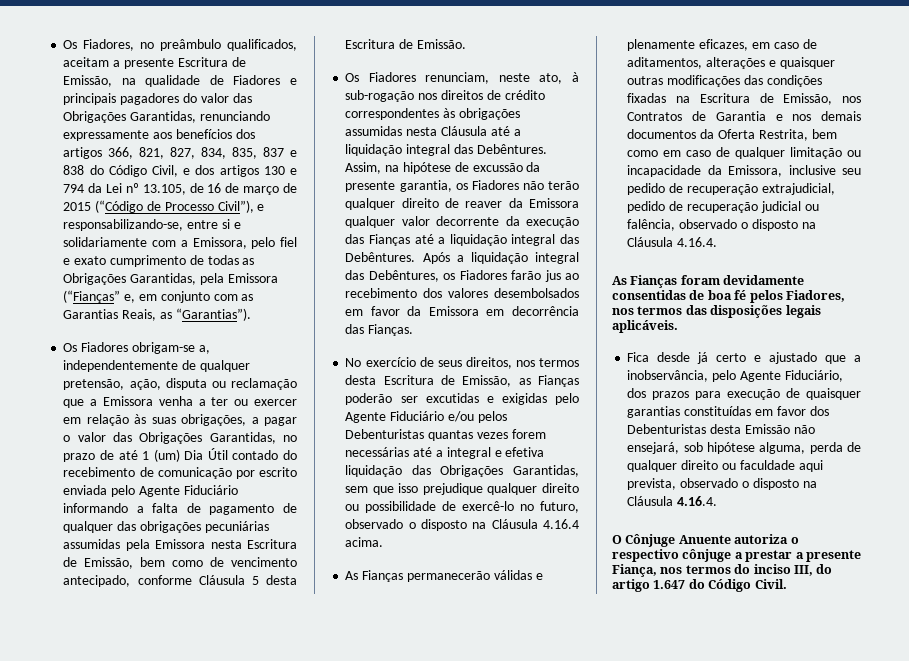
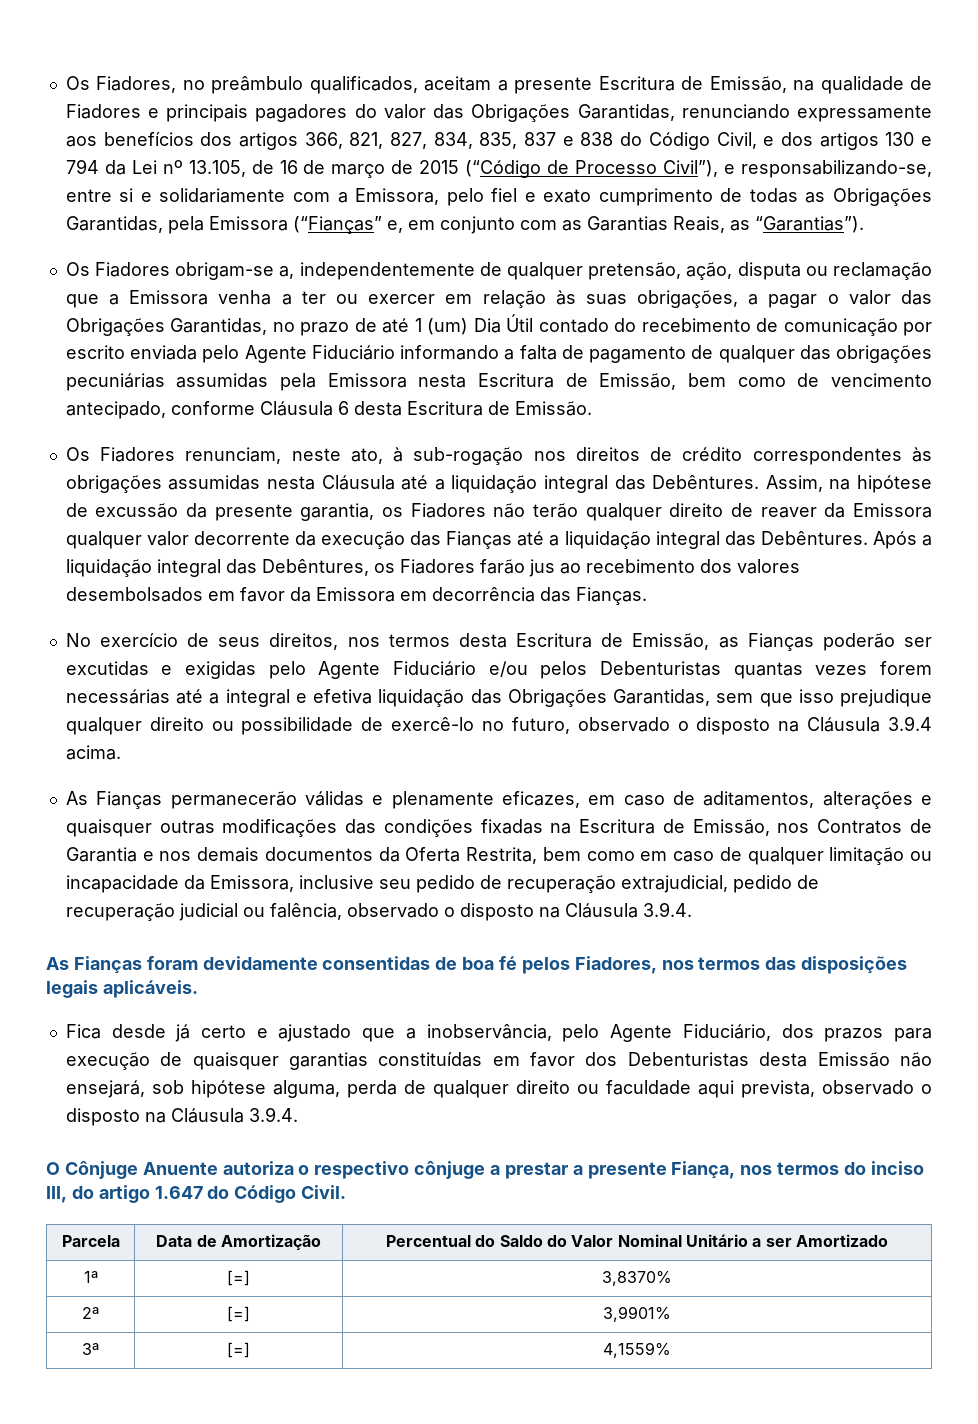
- Os Fiadores obrigam-se a, independentemente de qualquer pretensão, ação, disputa ou reclamação que a Emissora venha a ter ou exercer em relação às suas obrigações, a pagar o valor das Obrigações Garantidas, no prazo de até 1 (um) Dia Útil contado do recebimento de comunicação por escrito enviada pelo Agente Fiduciário informando a falta de pagamento de qualquer das obrigações pecuniárias assumidas pela Emissora nesta Escritura de Emissão, bem como de vencimento antecipado, conforme Cláusula 5 desta Escritura de Emissão.
+ Os Fiadores obrigam-se a, independentemente de qualquer pretensão, ação, disputa ou reclamação que a Emissora venha a ter ou exercer em relação às suas obrigações, a pagar o valor das Obrigações Garantidas, no prazo de até 1 (um) Dia Útil contado do recebimento de comunicação por escrito enviada pelo Agente Fiduciário informando a falta de pagamento de qualquer das obrigações pecuniárias assumidas pela Emissora nesta Escritura de Emissão, bem como de vencimento antecipado, conforme Cláusula 6 desta Escritura de Emissão.
- No exercício de seus direitos, nos termos desta Escritura de Emissão, as Fianças poderão ser excutidas e exigidas pelo Agente Fiduciário e/ou pelos Debenturistas quantas vezes forem necessárias até a integral e efetiva liquidação das Obrigações Garantidas, sem que isso prejudique qualquer direito ou possibilidade de exercê-lo no futuro, observado o disposto na Cláusula 4.16.4 acima.
+ No exercício de seus direitos, nos termos desta Escritura de Emissão, as Fianças poderão ser excutidas e exigidas pelo Agente Fiduciário e/ou pelos Debenturistas quantas vezes forem necessárias até a integral e efetiva liquidação das Obrigações Garantidas, sem que isso prejudique qualquer direito ou possibilidade de exercê-lo no futuro, observado o disposto na Cláusula 3.9.4 acima.
- As Fianças permanecerão válidas e plenamente eficazes, em caso de aditamentos, alterações e quaisquer outras modificações das condições fixadas na Escritura de Emissão, nos Contratos de Garantia e nos demais documentos da Oferta Restrita, bem como em caso de qualquer limitação ou incapacidade da Emissora, inclusive seu pedido de recuperação extrajudicial, pedido de recuperação judicial ou falência, observado o disposto na Cláusula 4.16.4.
+ As Fianças permanecerão válidas e plenamente eficazes, em caso de aditamentos, alterações e quaisquer outras modificações das condições fixadas na Escritura de Emissão, nos Contratos de Garantia e nos demais documentos da Oferta Restrita, bem como em caso de qualquer limitação ou incapacidade da Emissora, inclusive seu pedido de recuperação extrajudicial, pedido de recuperação judicial ou falência, observado o disposto na Cláusula 3.9.4.
- Fica desde já certo e ajustado que a inobservância, pelo Agente Fiduciário, dos prazos para execução de quaisquer garantias constituídas em favor dos Debenturistas desta Emissão não ensejará, sob hipótese alguma, perda de qualquer direito ou faculdade aqui prevista, observado o disposto na Cláusula 4.16.4.
+ Fica desde já certo e ajustado que a inobservância, pelo Agente Fiduciário, dos prazos para execução de quaisquer garantias constituídas em favor dos Debenturistas desta Emissão não ensejará, sob hipótese alguma, perda de qualquer direito ou faculdade aqui prevista, observado o disposto na Cláusula 3.9.4.
+ Parcela | Data de Amortização | Percentual do Saldo do Valor Nominal Unitário a ser Amortizado
+ 1ª | [=] | 3,8370%
+ 2ª | [=] | 3,9901%
+ 3ª | [=] | 4,1559%

